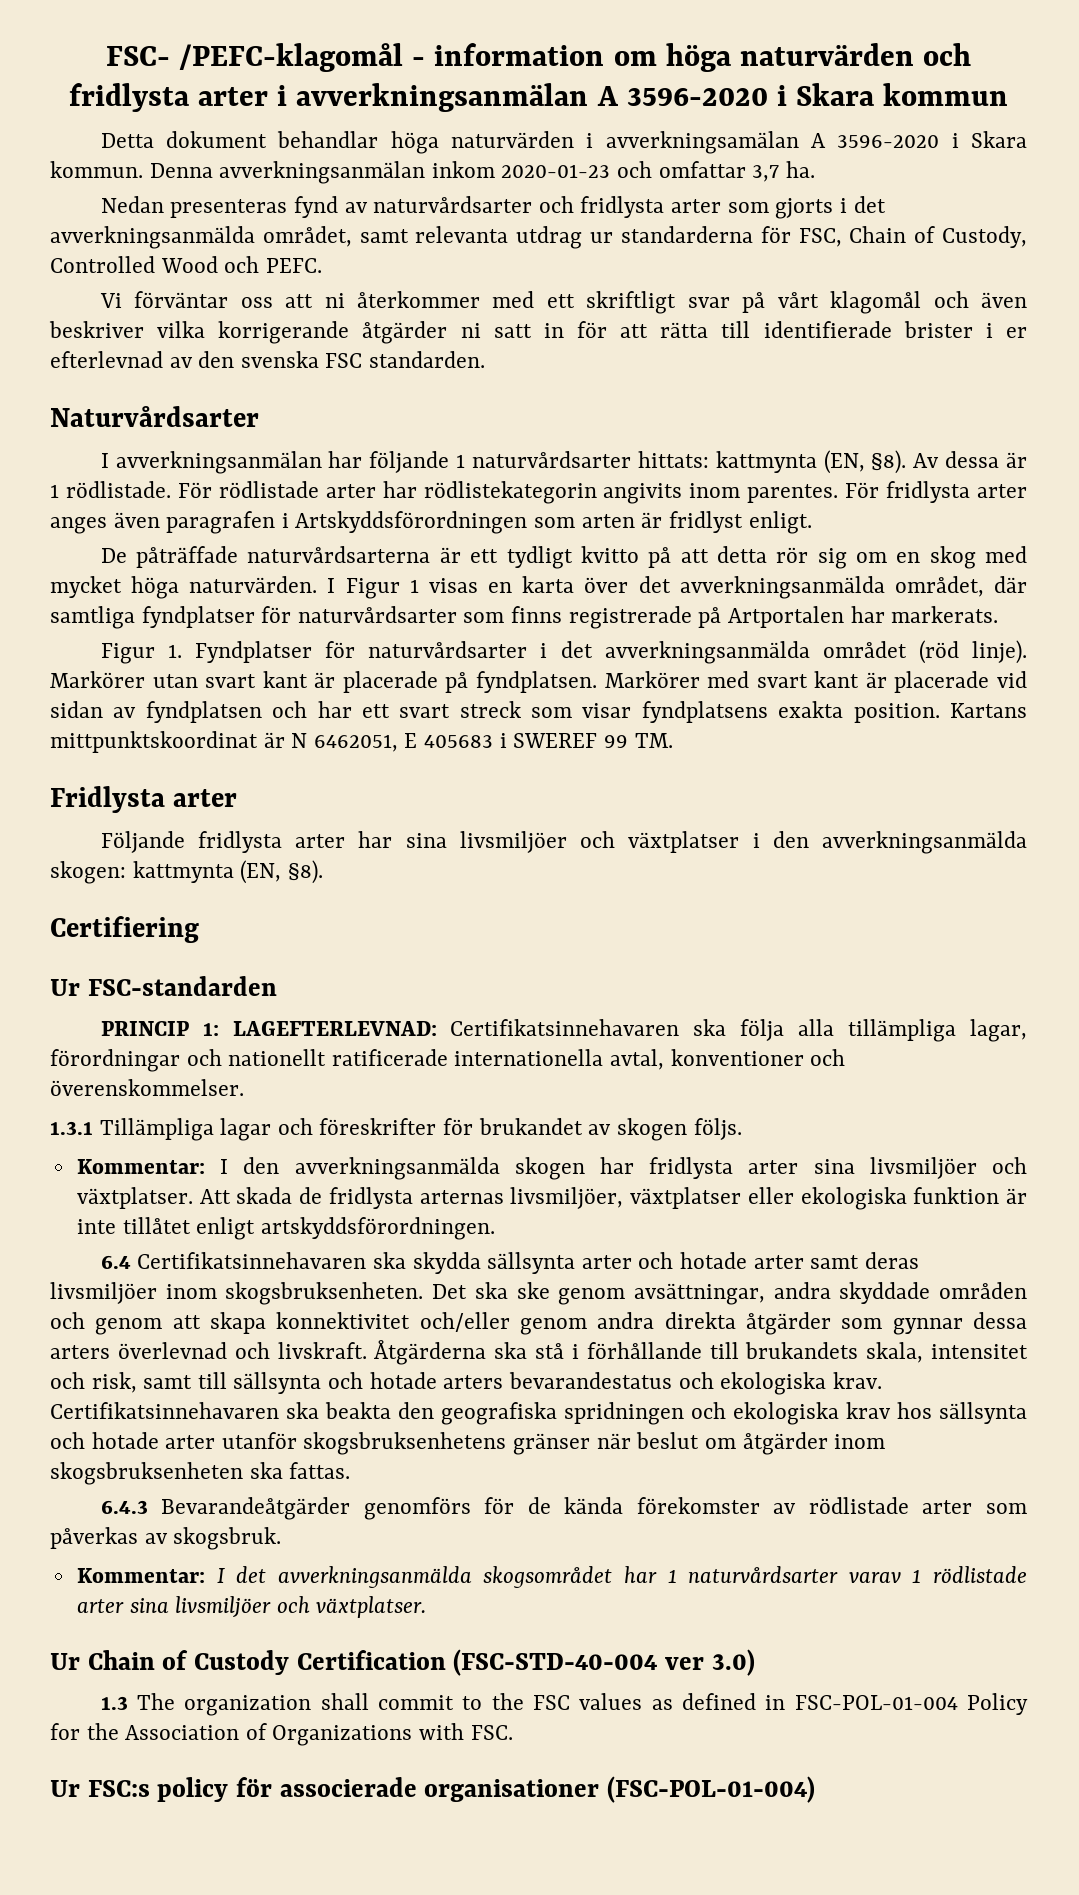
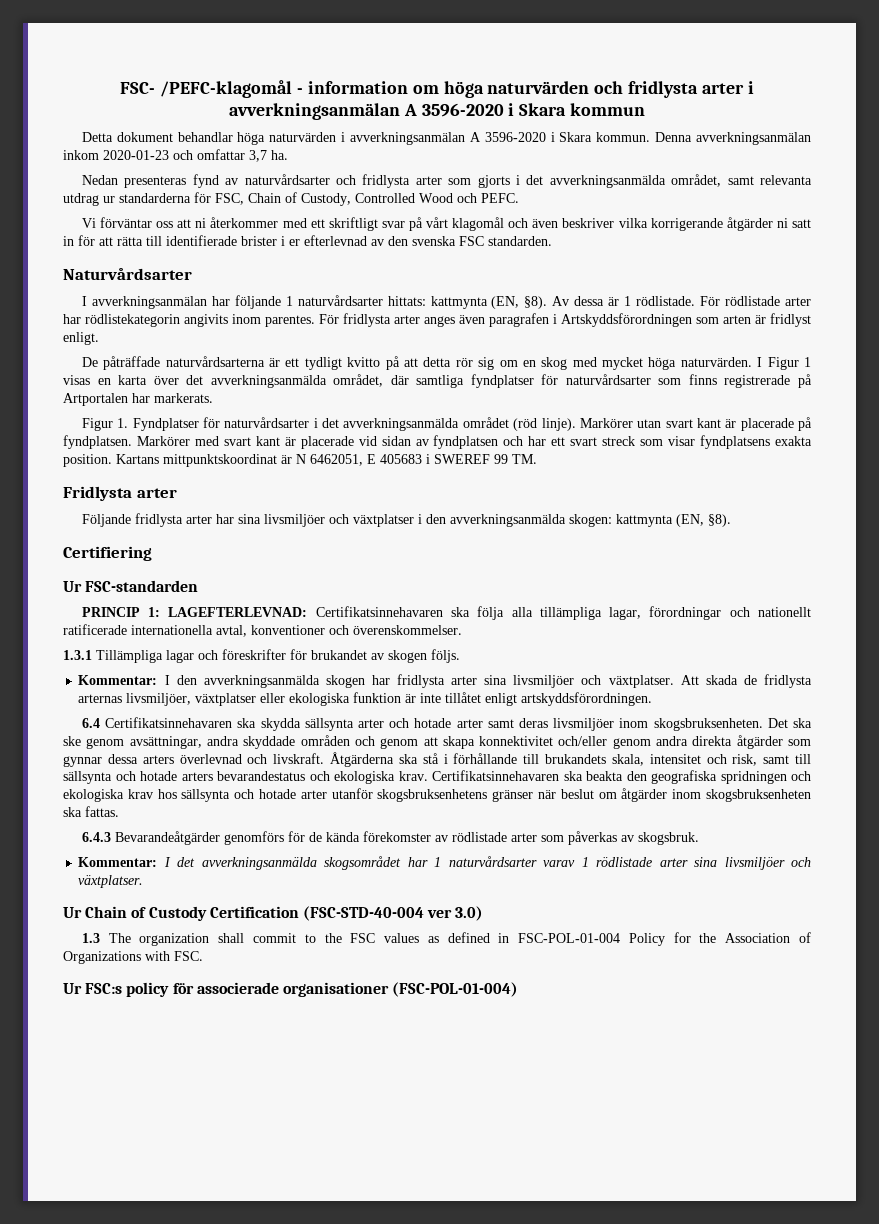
- Detta dokument behandlar höga naturvärden i avverkningsamälan A 3596-2020 i Skara kommun.
+ Detta dokument behandlar höga naturvärden i avverkningsanmälan A 3596-2020 i Skara kommun.

